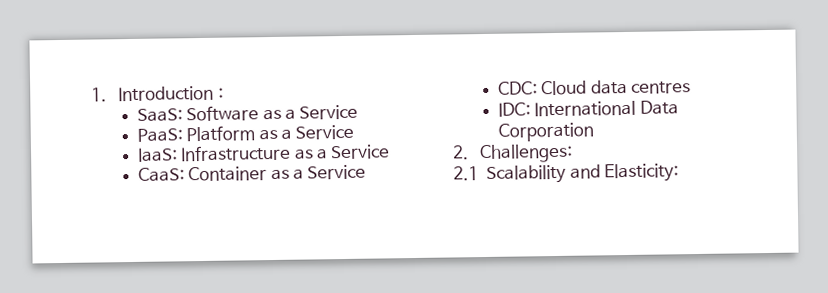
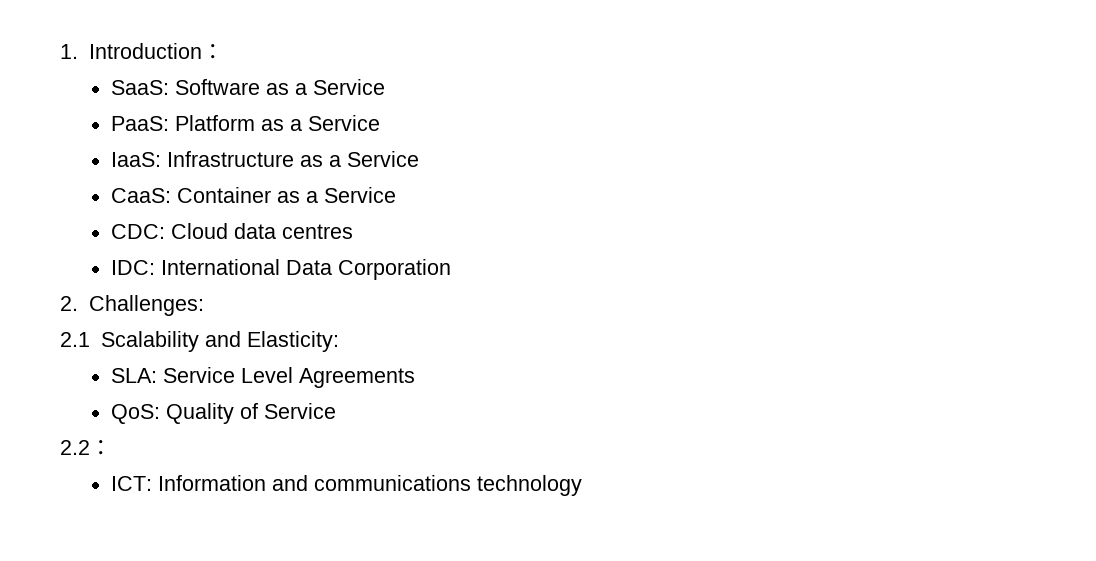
+ SLA: Service Level Agreements
+ QoS: Quality of Service
+ 2.2：
+ ICT: Information and communications technology

